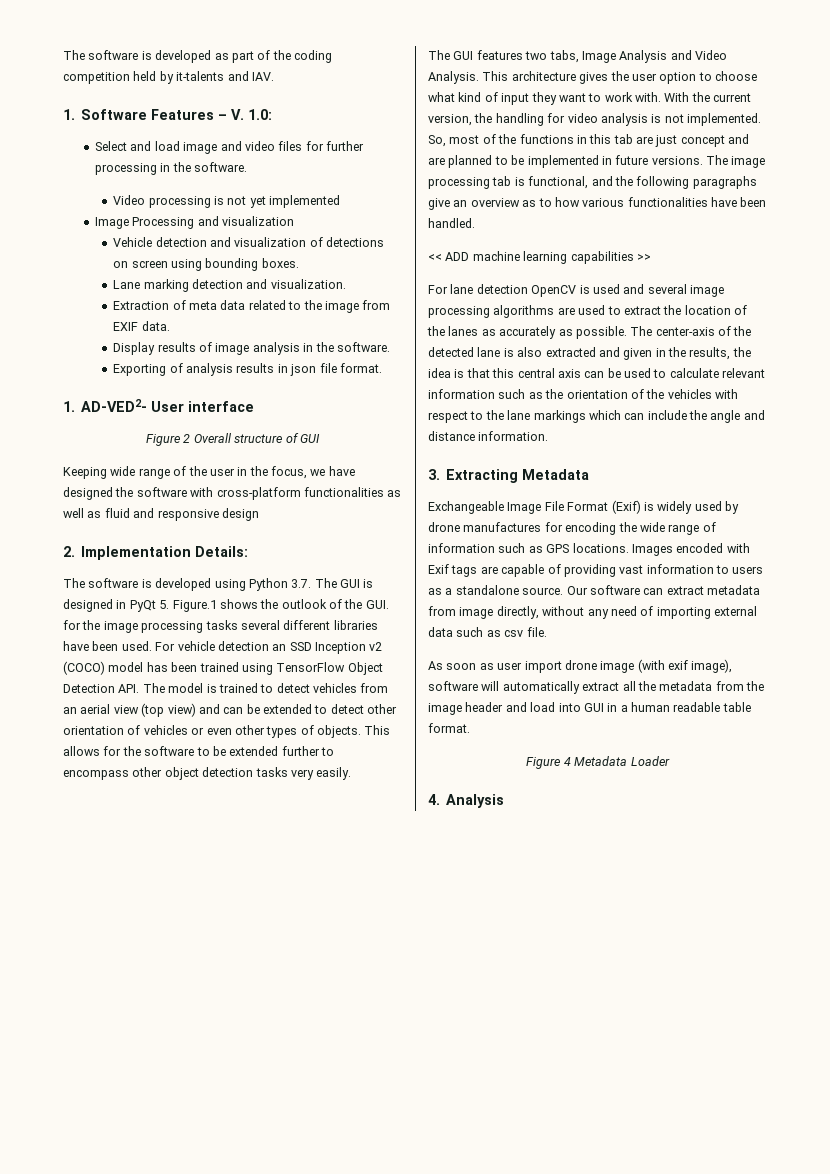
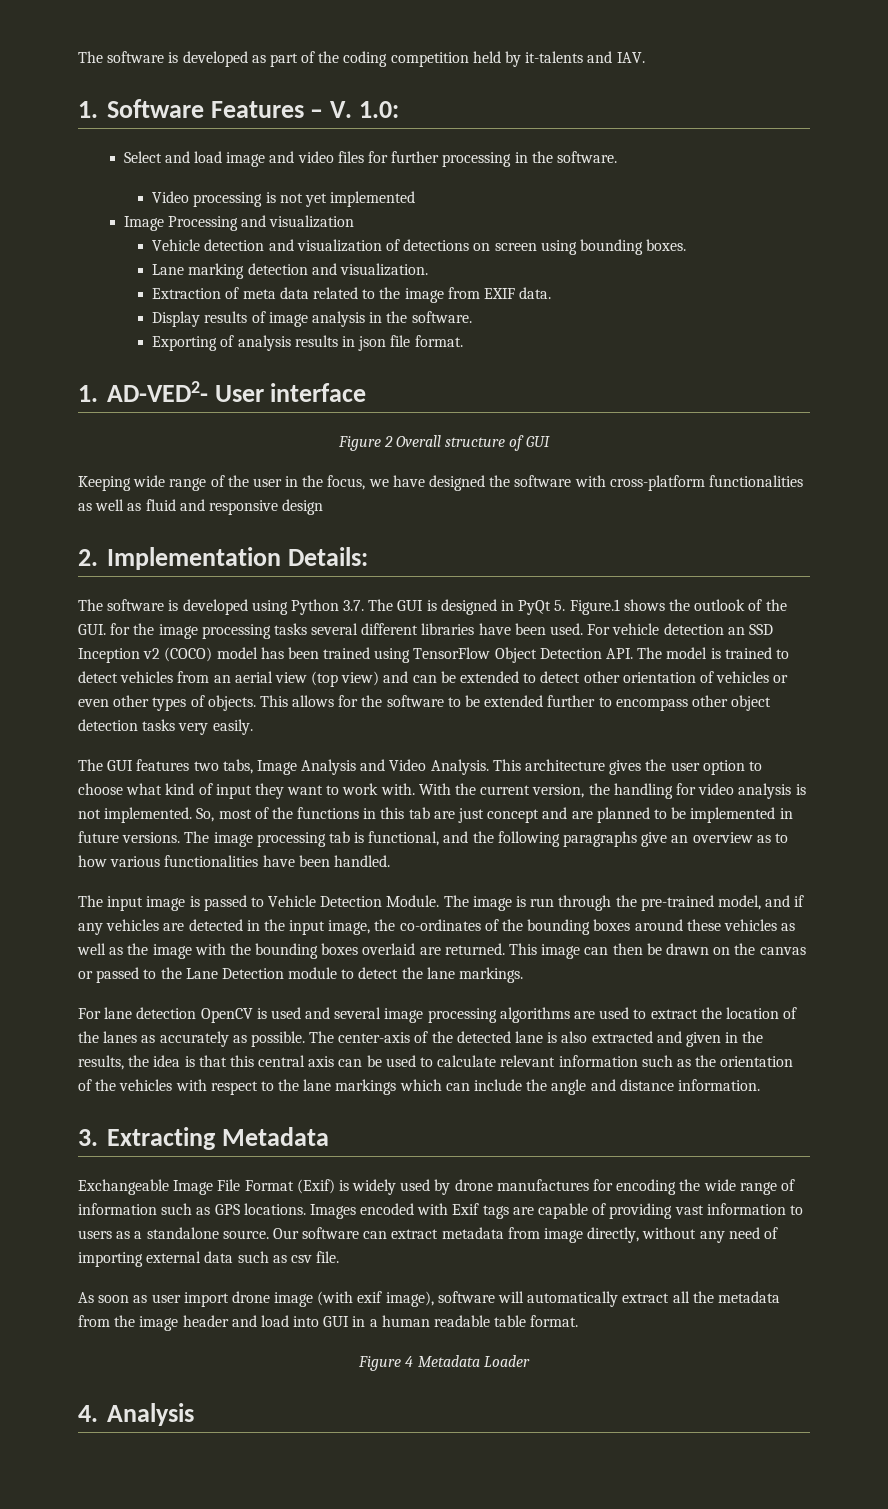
- << ADD machine learning capabilities >>
+ The input image is passed to Vehicle Detection Module. The image is run through the pre-trained model, and if any vehicles are detected in the input image, the co-ordinates of the bounding boxes around these vehicles as well as the image with the bounding boxes overlaid are returned. This image can then be drawn on the canvas or passed to the Lane Detection module to detect the lane markings.

